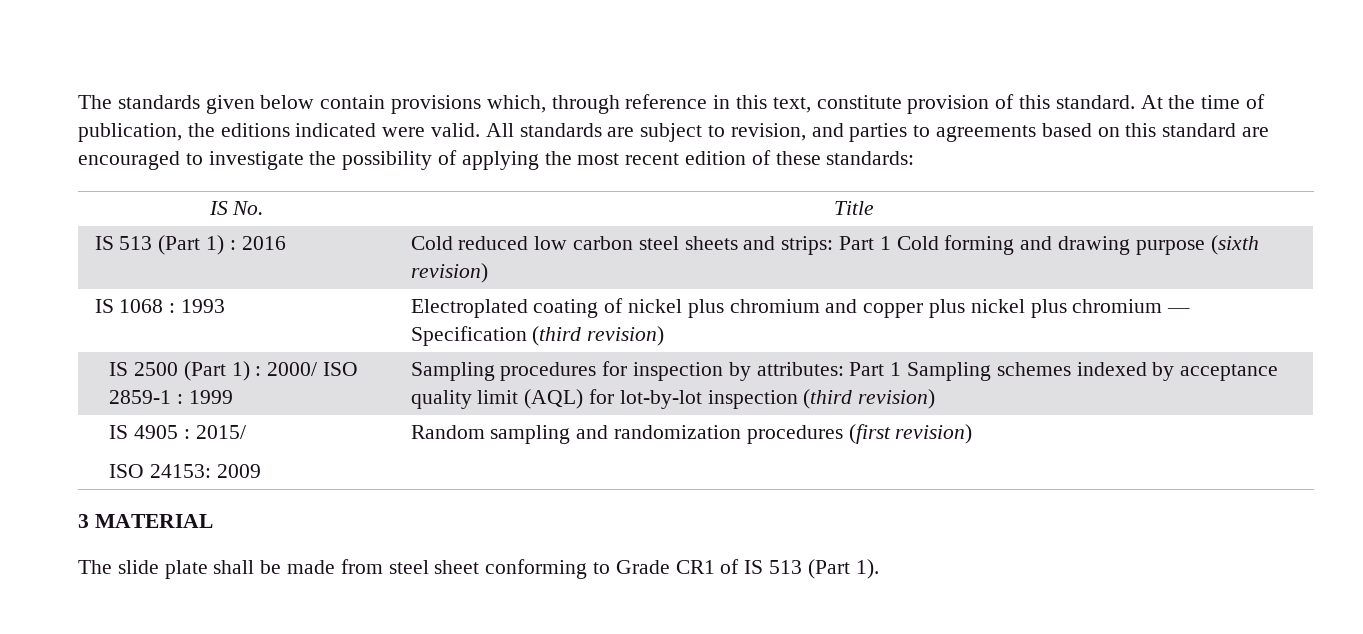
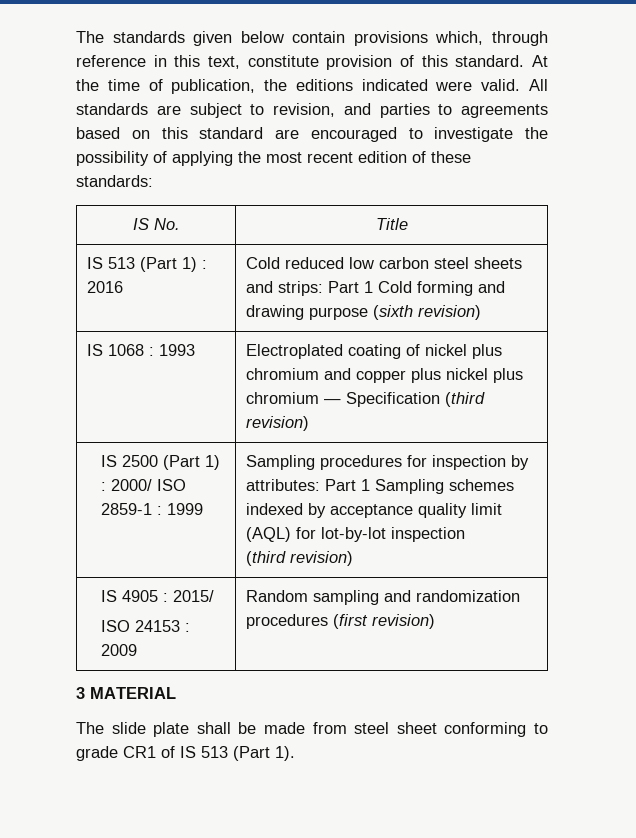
- IS 2500 (Part 1) : 2000/ ISO 2859-1 : 1999 | Sampling procedures for inspection by attributes: Part 1 Sampling schemes indexed by acceptance quality limit (AQL) for lot-by-lot inspection (third revision)
+ IS 2500 (Part 1) : 2000/ ISO 2859-1 : 1999 | Sampling procedures for inspection by attributes: Part 1 Sampling schemes indexed by acceptance quality limit (AQL) for lot-by-lot inspection
+ (third revision)
  IS 4905 : 2015/
- ISO 24153: 2009 | Random sampling and randomization procedures (first revision)
+ ISO 24153 : 2009 | Random sampling and randomization procedures (first revision)
- The slide plate shall be made from steel sheet conforming to Grade CR1 of IS 513 (Part 1).
+ The slide plate shall be made from steel sheet conforming to grade CR1 of IS 513 (Part 1).

